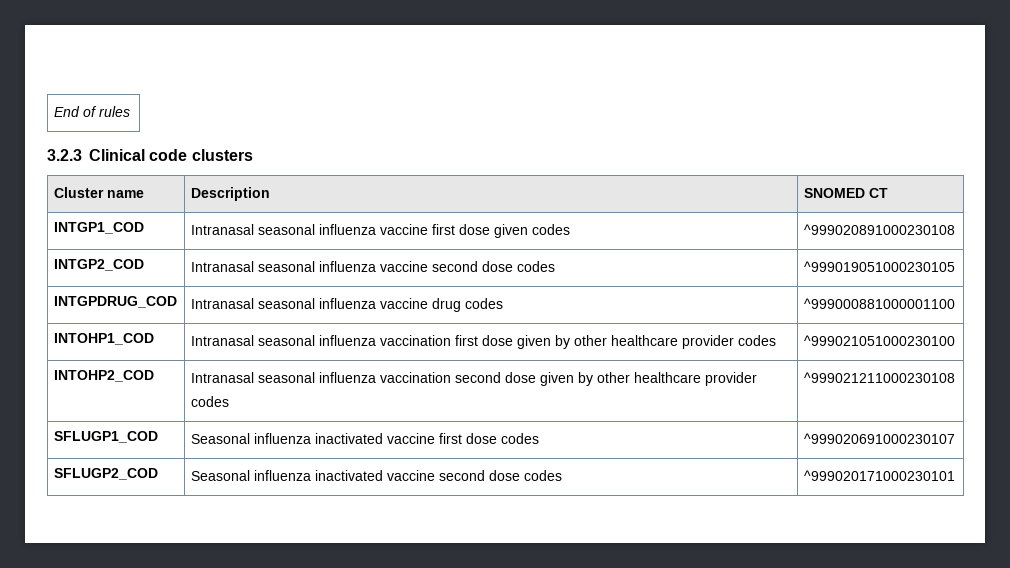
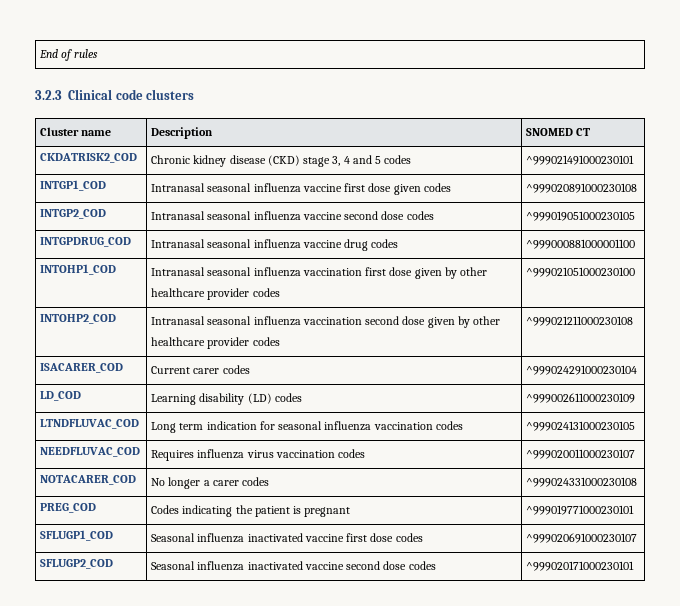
+ CKDATRISK2_COD | Chronic kidney disease (CKD) stage 3, 4 and 5 codes | ^999021491000230101
+ ISACARER_COD | Current carer codes | ^999024291000230104
+ LD_COD | Learning disability (LD) codes | ^999002611000230109
+ LTNDFLUVAC_COD | Long term indication for seasonal influenza vaccination codes | ^999024131000230105
+ NEEDFLUVAC_COD | Requires influenza virus vaccination codes | ^999020011000230107
+ NOTACARER_COD | No longer a carer codes | ^999024331000230108
+ PREG_COD | Codes indicating the patient is pregnant | ^999019771000230101

